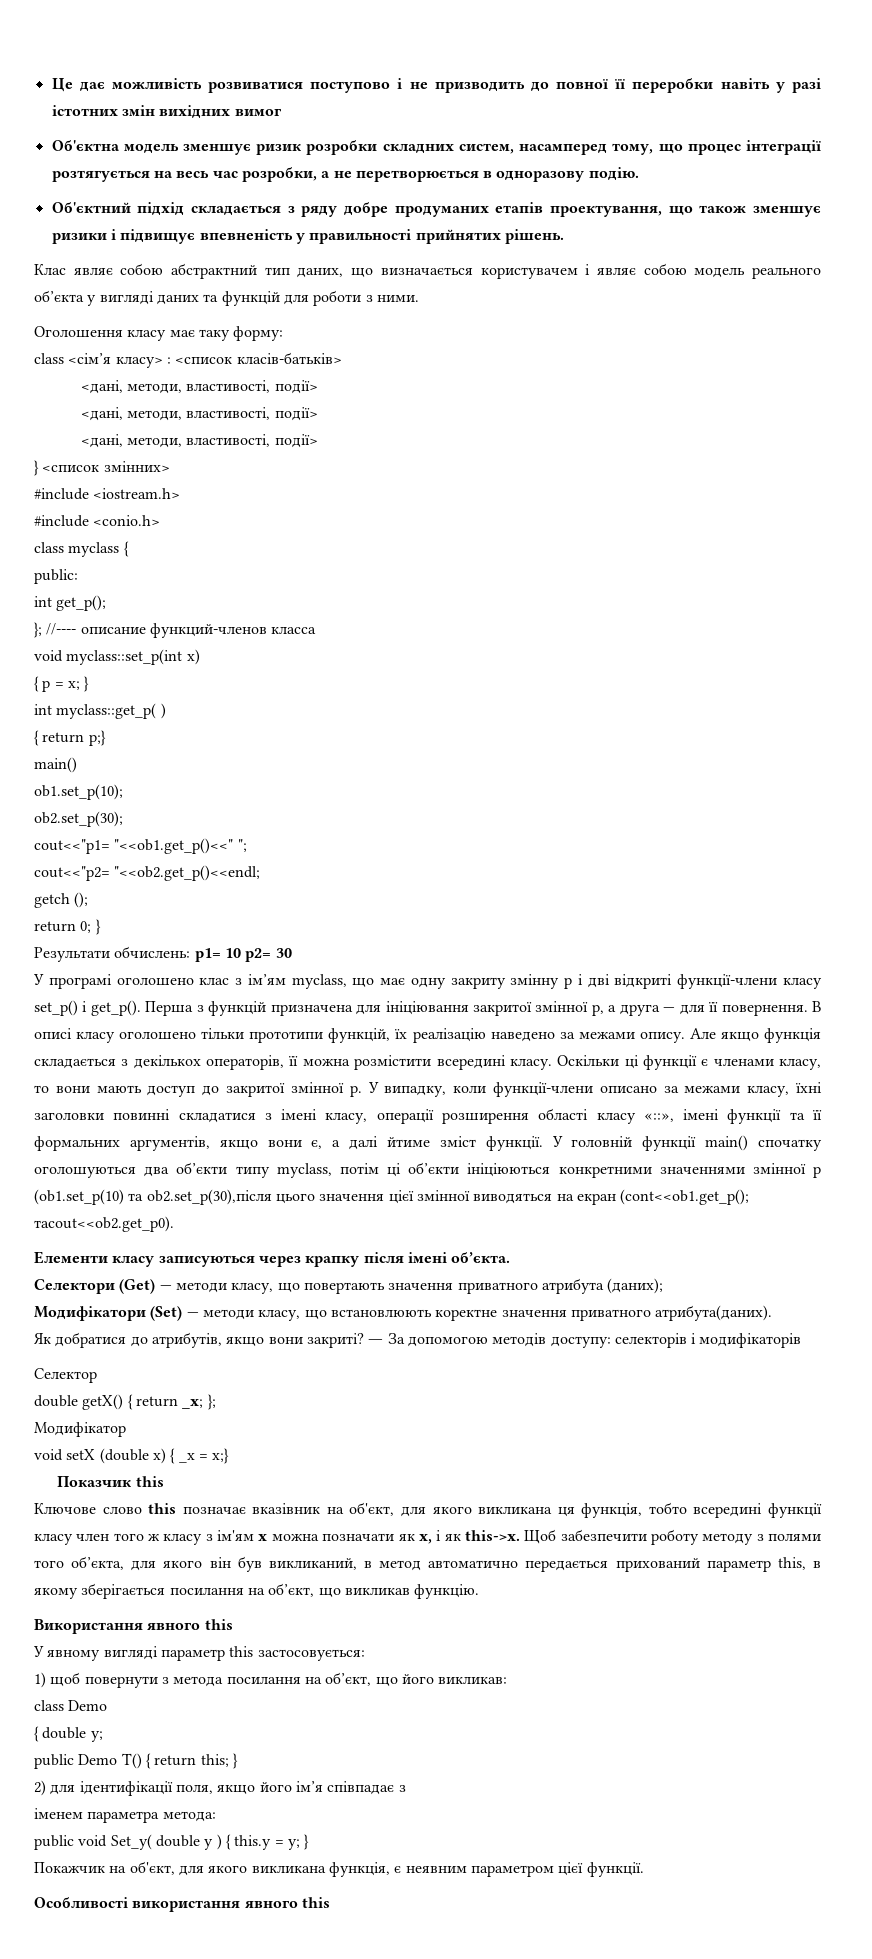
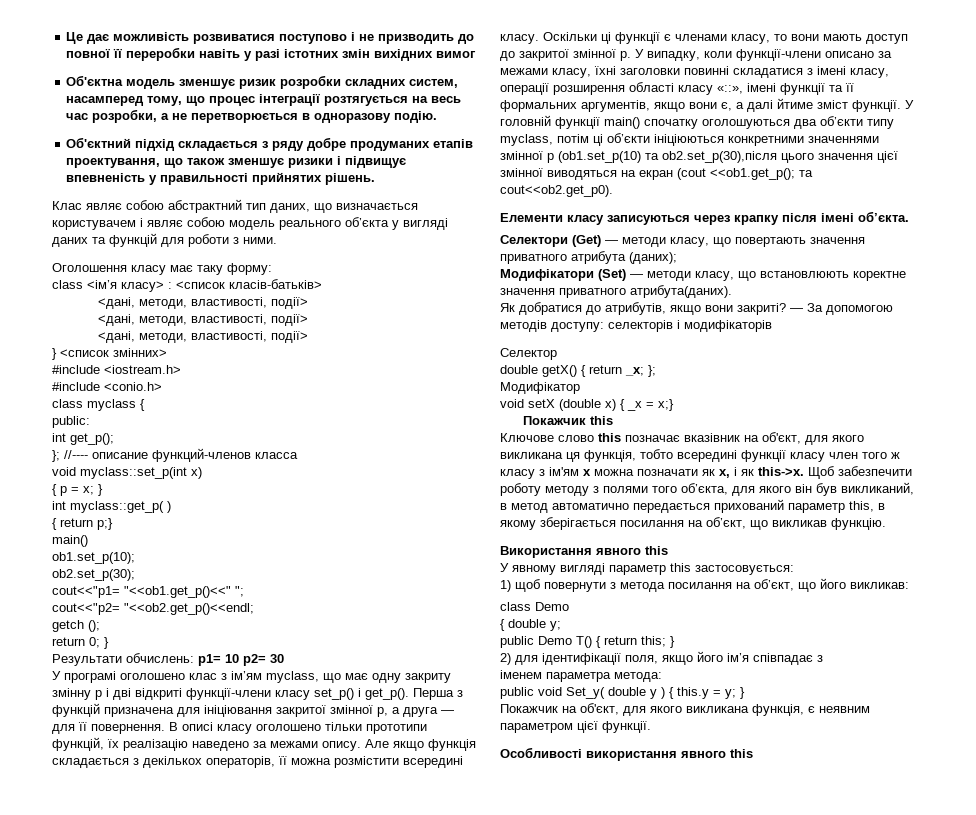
- class <сім’я класу> : <список класів-батьків>
+ class <ім’я класу> : <список класів-батьків>
- У головній функції main() спочатку оголошуються два об’єкти типу myclass, потім ці об’єкти ініціюються конкретними значеннями змінної р (ob1.set_p(10) та ob2.set_p(30),після цього значення цієї змінної виводяться на екран (cont<<ob1.get_p(); таcout<<ob2.get_p0).
+ У головній функції main() спочатку оголошуються два об’єкти типу myclass, потім ці об’єкти ініціюються конкретними значеннями змінної р (ob1.set_p(10) та ob2.set_p(30),після цього значення цієї змінної виводяться на екран (cout <<ob1.get_p(); та cout<<ob2.get_p0).
- Показчик this
+ Покажчик this

